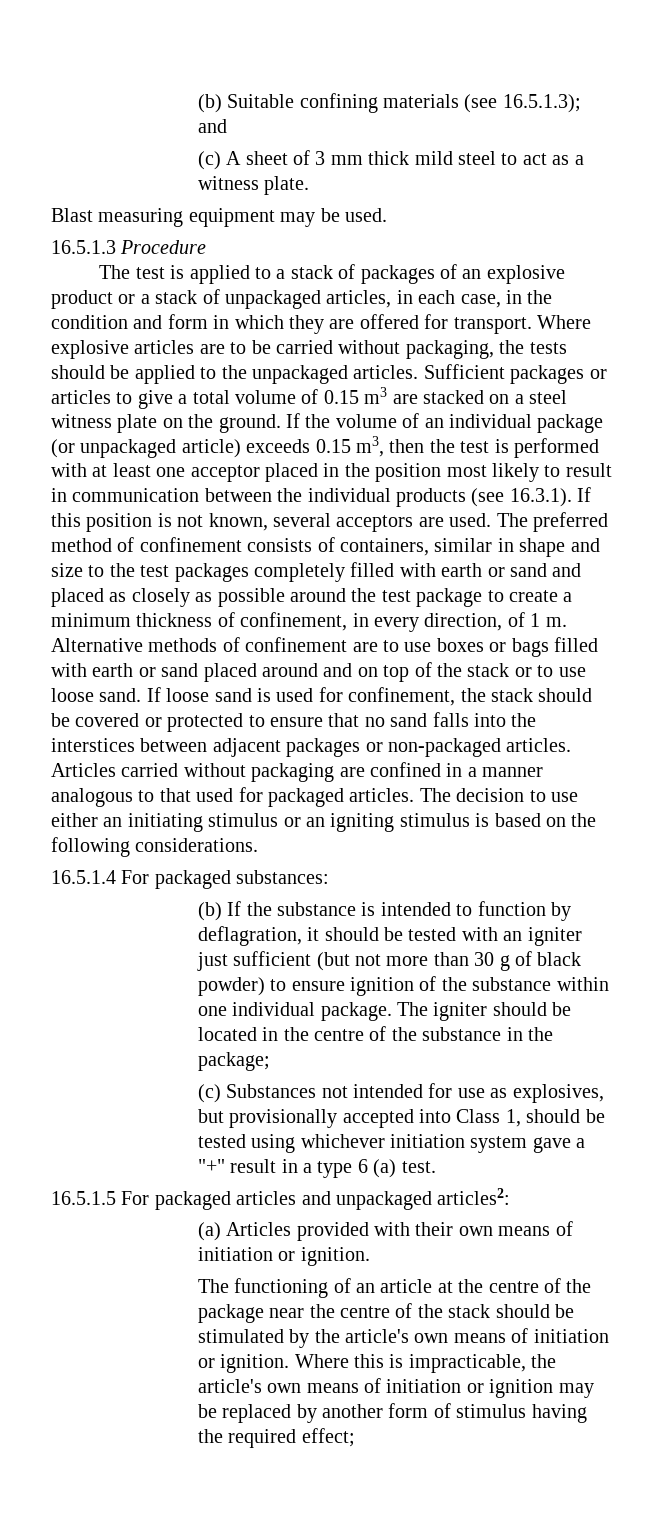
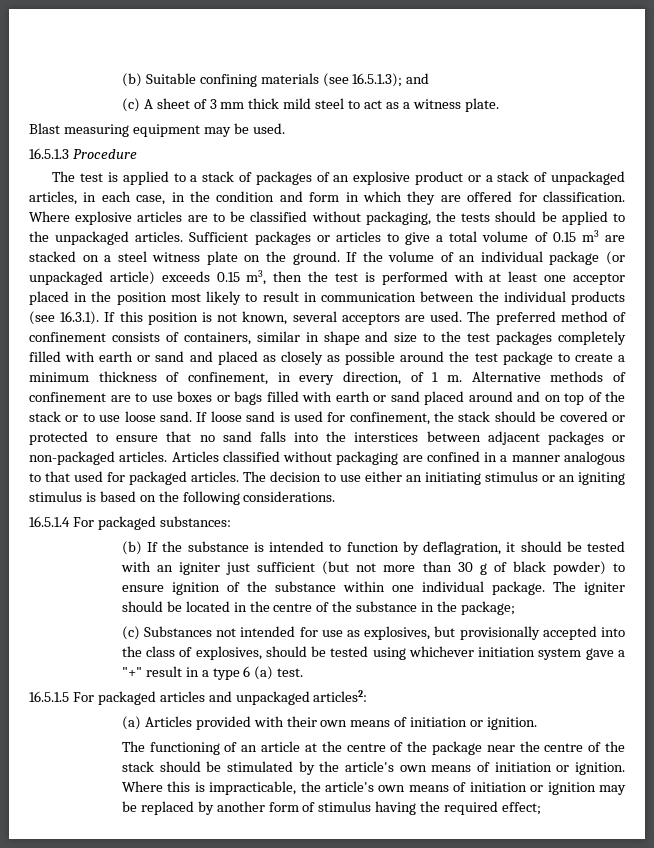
- The test is applied to a stack of packages of an explosive product or a stack of unpackaged articles, in each case, in the condition and form in which they are offered for transport.
+ The test is applied to a stack of packages of an explosive product or a stack of unpackaged articles, in each case, in the condition and form in which they are offered for classification.
- Where explosive articles are to be carried without packaging, the tests should be applied to the unpackaged articles.
+ Where explosive articles are to be classified without packaging, the tests should be applied to the unpackaged articles.
- Articles carried without packaging are confined in a manner analogous to that used for packaged articles.
+ Articles classified without packaging are confined in a manner analogous to that used for packaged articles.
- (c) Substances not intended for use as explosives, but provisionally accepted into Class 1, should be tested using whichever initiation system gave a "+" result in a type 6 (a) test.
+ (c) Substances not intended for use as explosives, but provisionally accepted into the class of explosives, should be tested using whichever initiation system gave a "+" result in a type 6 (a) test.

